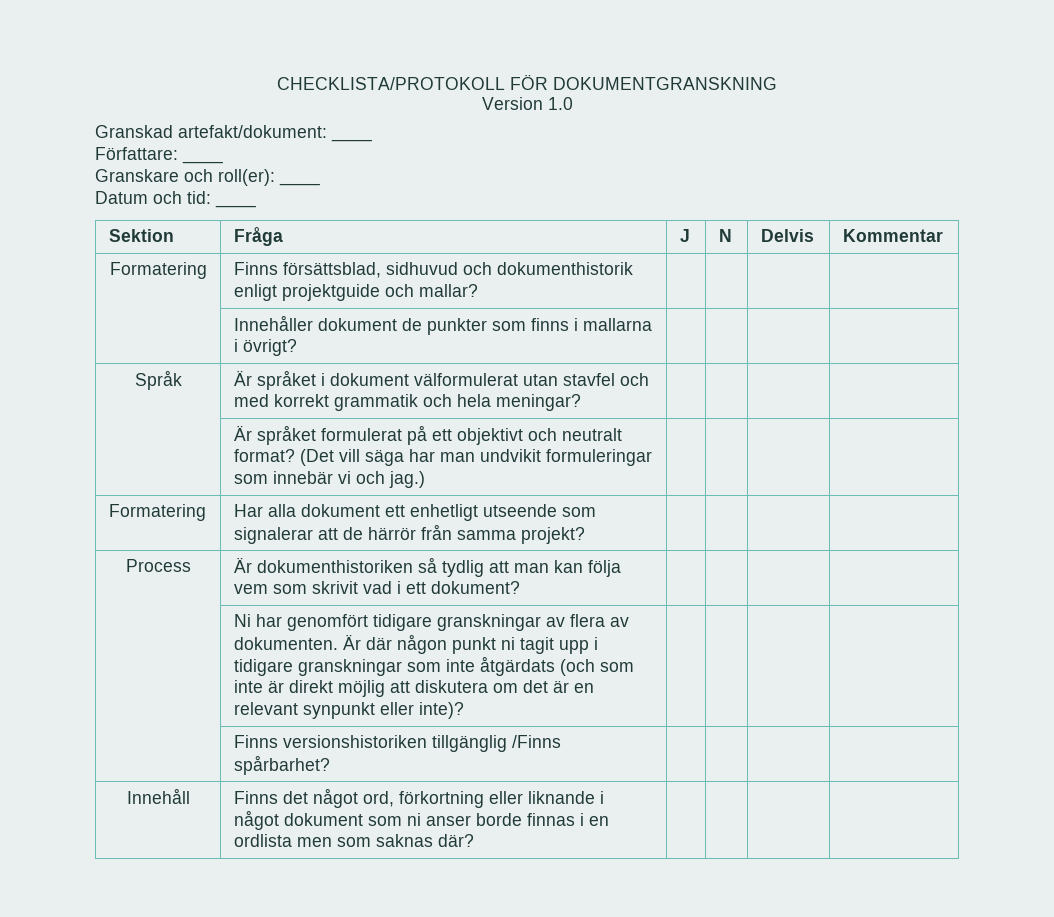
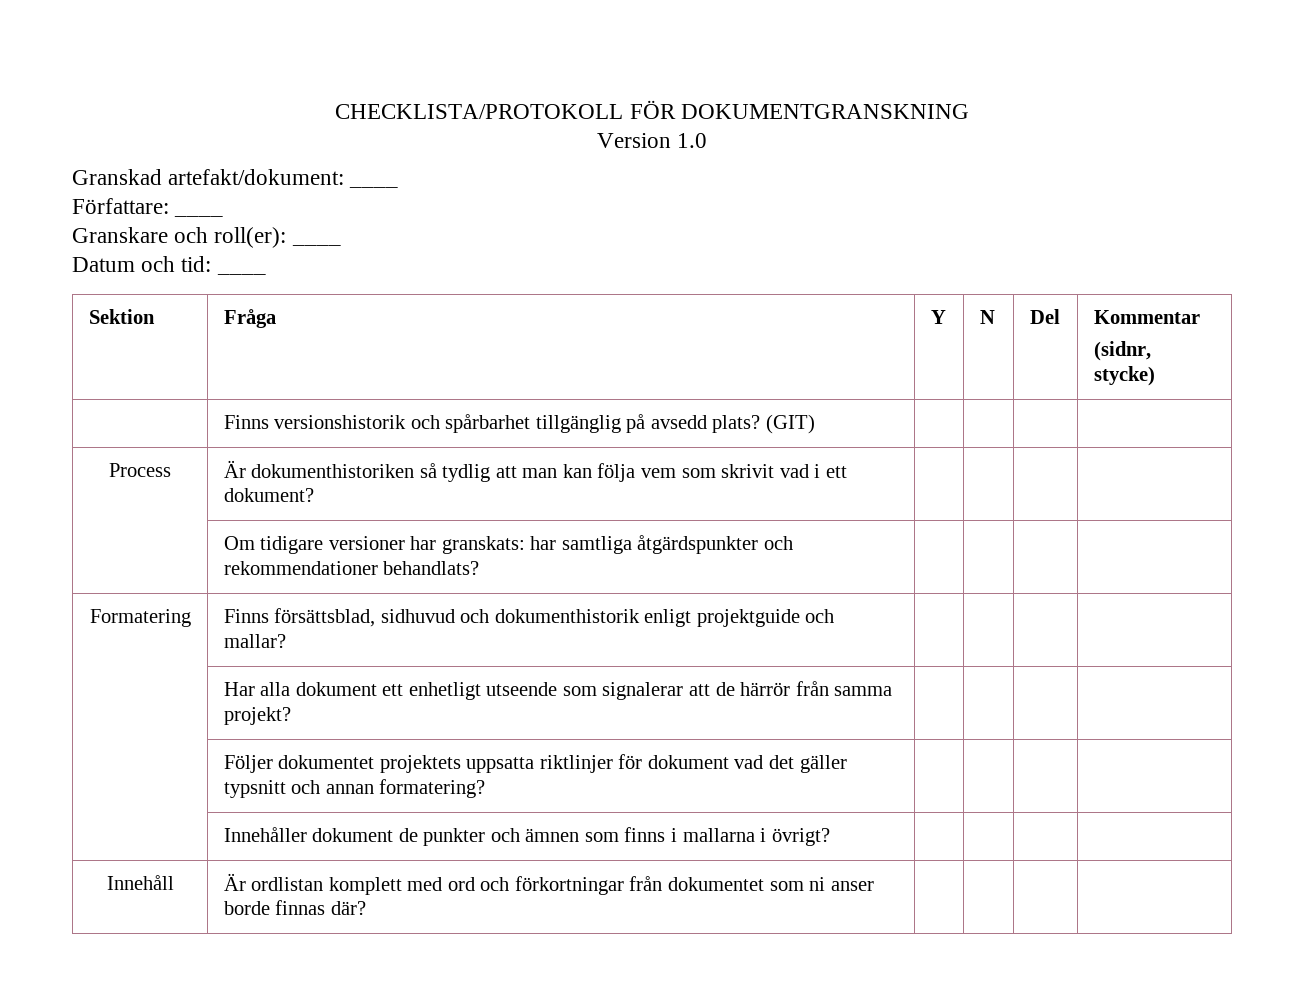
- Sektion | Fråga | J | N | Delvis | Kommentar
- Formatering | Finns försättsblad, sidhuvud och dokumenthistorik enligt projektguide och mallar? | | | |
- | Innehåller dokument de punkter som finns i mallarna i övrigt? | | | |
- Språk | Är språket i dokument välformulerat utan stavfel och med korrekt grammatik och hela meningar? | | | |
- | Är språket formulerat på ett objektivt och neutralt format? (Det vill säga har man undvikit formuleringar som innebär vi och jag.) | | | |
- Formatering | Har alla dokument ett enhetligt utseende som signalerar att de härrör från samma projekt? | | | |
+ Sektion | Fråga | Y | N | Del | Kommentar
+ (sidnr, stycke)
+ | Finns versionshistorik och spårbarhet tillgänglig på avsedd plats? (GIT) | | | |
- | Ni har genomfört tidigare granskningar av flera av dokumenten. Är där någon punkt ni tagit upp i tidigare granskningar som inte åtgärdats (och som inte är direkt möjlig att diskutera om det är en relevant synpunkt eller inte)? | | | |
- | Finns versionshistoriken tillgänglig /Finns spårbarhet? | | | |
- Innehåll | Finns det något ord, förkortning eller liknande i något dokument som ni anser borde finnas i en ordlista men som saknas där? | | | |
+ | Om tidigare versioner har granskats: har samtliga åtgärdspunkter och rekommendationer behandlats? | | | |
+ Formatering | Finns försättsblad, sidhuvud och dokumenthistorik enligt projektguide och mallar? | | | |
+ | Har alla dokument ett enhetligt utseende som signalerar att de härrör från samma projekt? | | | |
+ | Följer dokumentet projektets uppsatta riktlinjer för dokument vad det gäller typsnitt och annan formatering? | | | |
+ | Innehåller dokument de punkter och ämnen som finns i mallarna i övrigt? | | | |
+ Innehåll | Är ordlistan komplett med ord och förkortningar från dokumentet som ni anser borde finnas där? | | | |

